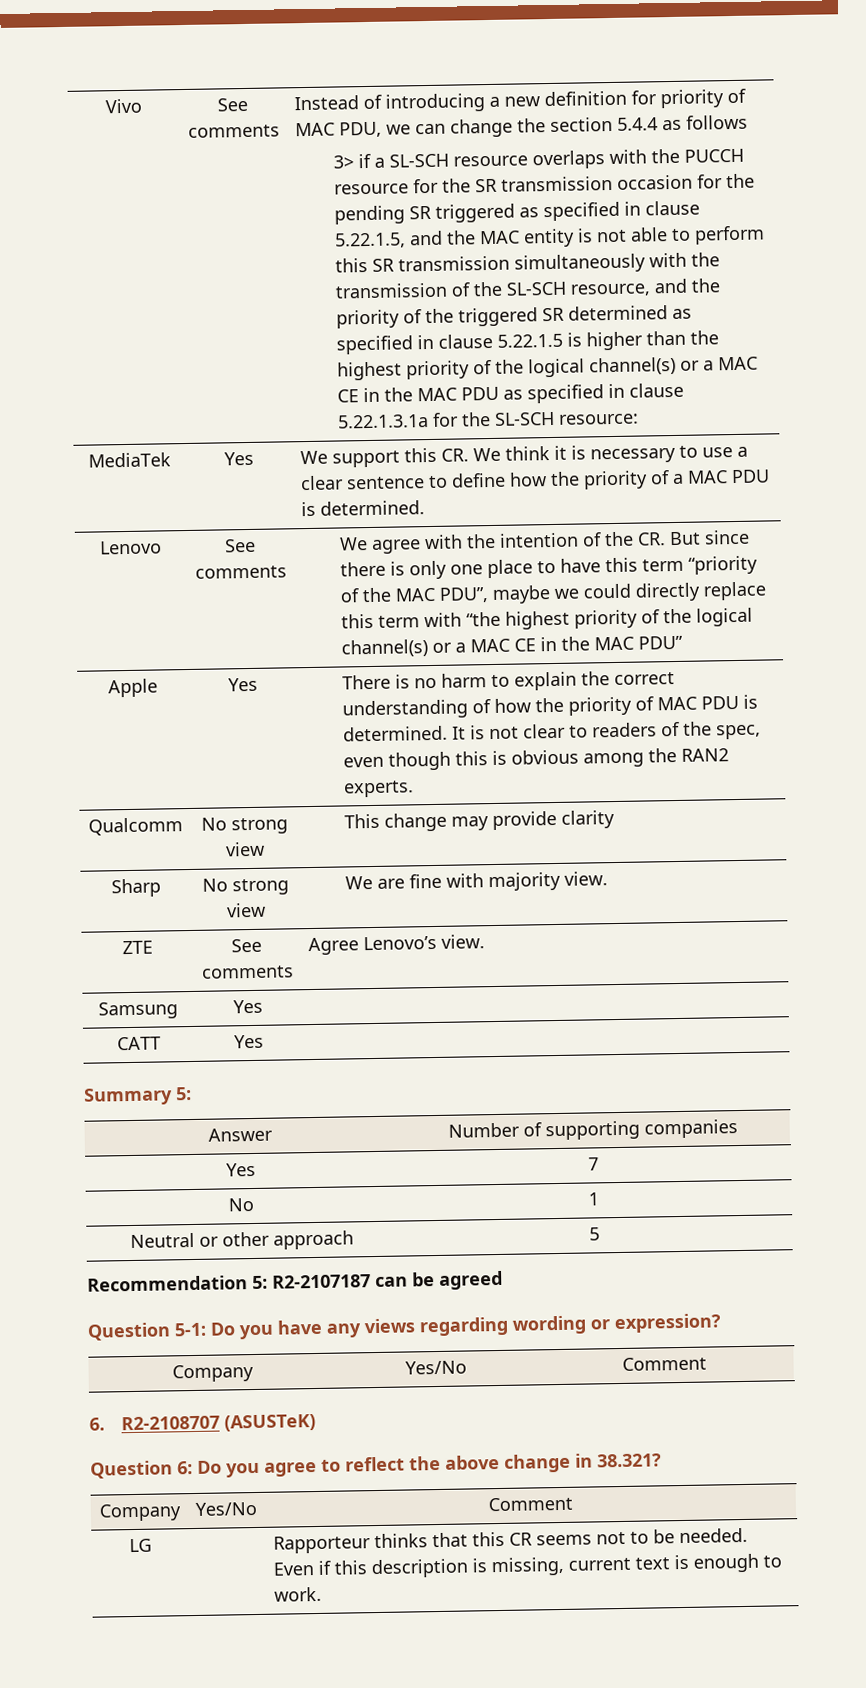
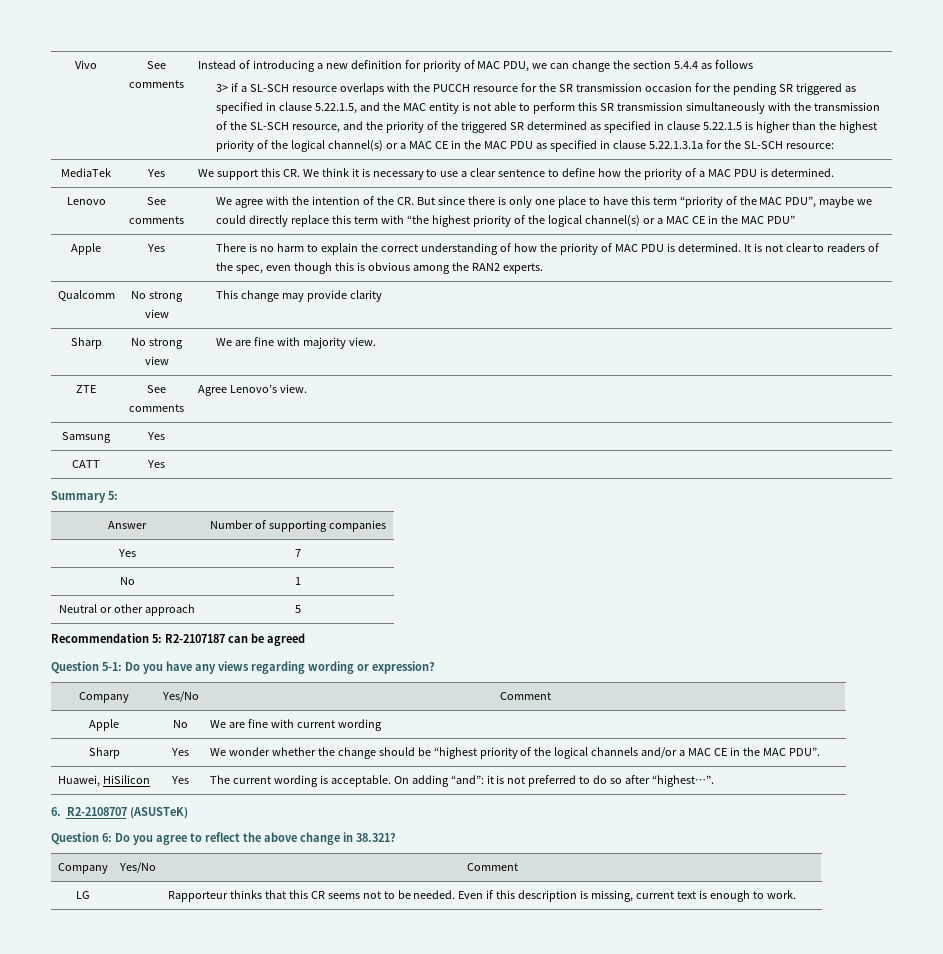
+ Apple | No | We are fine with current wording
+ Sharp | Yes | We wonder whether the change should be “highest priority of the logical channels and/or a MAC CE in the MAC PDU”.
+ Huawei, HiSilicon | Yes | The current wording is acceptable. On adding “and”: it is not preferred to do so after “highest…”.

